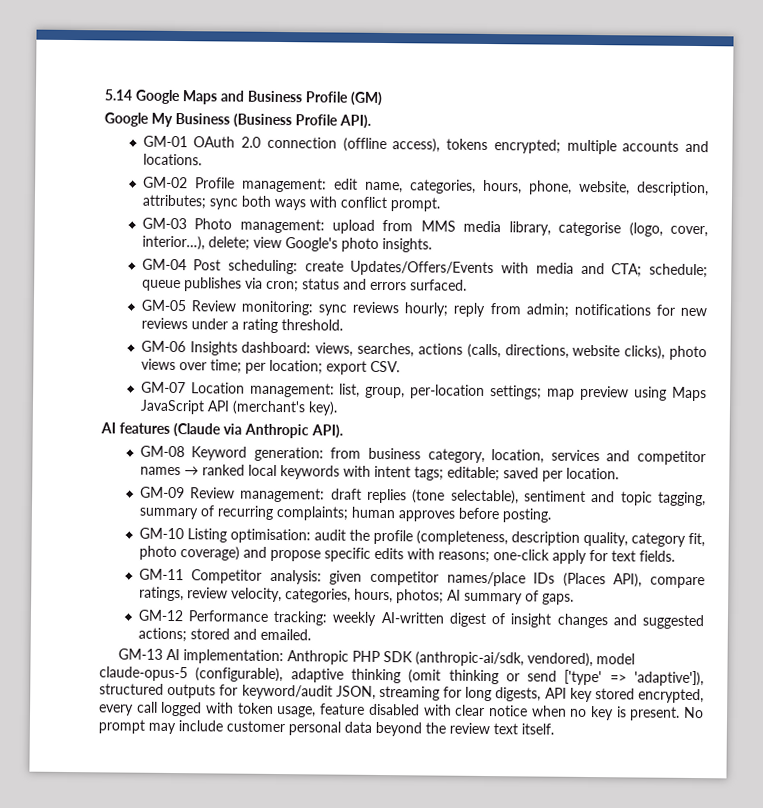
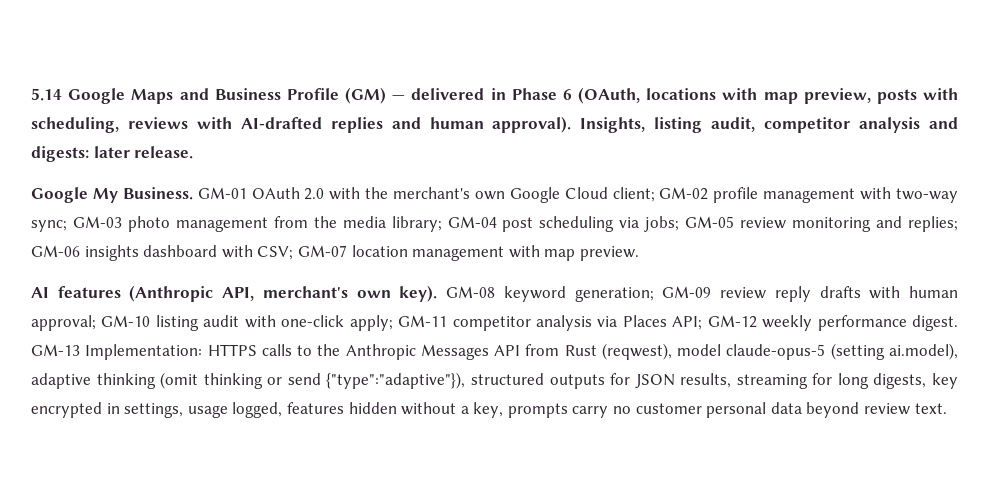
- 5.14 Google Maps and Business Profile (GM)
- Google My Business (Business Profile API).
- GM-01 OAuth 2.0 connection (offline access), tokens encrypted; multiple accounts and locations.
- GM-02 Profile management: edit name, categories, hours, phone, website, description, attributes; sync both ways with conflict prompt.
- GM-03 Photo management: upload from MMS media library, categorise (logo, cover, interior…), delete; view Google's photo insights.
- GM-04 Post scheduling: create Updates/Offers/Events with media and CTA; schedule; queue publishes via cron; status and errors surfaced.
- GM-05 Review monitoring: sync reviews hourly; reply from admin; notifications for new reviews under a rating threshold.
- GM-06 Insights dashboard: views, searches, actions (calls, directions, website clicks), photo views over time; per location; export CSV.
- GM-07 Location management: list, group, per-location settings; map preview using Maps JavaScript API (merchant's key).
- AI features (Claude via Anthropic API).
- GM-08 Keyword generation: from business category, location, services and competitor names → ranked local keywords with intent tags; editable; saved per location.
- GM-09 Review management: draft replies (tone selectable), sentiment and topic tagging, summary of recurring complaints; human approves before posting.
- GM-10 Listing optimisation: audit the profile (completeness, description quality, category fit, photo coverage) and propose specific edits with reasons; one-click apply for text fields.
- GM-11 Competitor analysis: given competitor names/place IDs (Places API), compare ratings, review velocity, categories, hours, photos; AI summary of gaps.
- GM-12 Performance tracking: weekly AI-written digest of insight changes and suggested actions; stored and emailed.
- GM-13 AI implementation: Anthropic PHP SDK (anthropic-ai/sdk, vendored), model claude-opus-5 (configurable), adaptive thinking (omit thinking or send ['type' => 'adaptive']), structured outputs for keyword/audit JSON, streaming for long digests, API key stored encrypted, every call logged with token usage, feature disabled with clear notice when no key is present. No prompt may include customer personal data beyond the review text itself.
+ 5.14 Google Maps and Business Profile (GM) — delivered in Phase 6 (OAuth, locations with map preview, posts with scheduling, reviews with AI-drafted replies and human approval). Insights, listing audit, competitor analysis and digests: later release.
+ Google My Business. GM-01 OAuth 2.0 with the merchant's own Google Cloud client; GM-02 profile management with two-way sync; GM-03 photo management from the media library; GM-04 post scheduling via jobs; GM-05 review monitoring and replies; GM-06 insights dashboard with CSV; GM-07 location management with map preview.
+ AI features (Anthropic API, merchant's own key). GM-08 keyword generation; GM-09 review reply drafts with human approval; GM-10 listing audit with one-click apply; GM-11 competitor analysis via Places API; GM-12 weekly performance digest. GM-13 Implementation: HTTPS calls to the Anthropic Messages API from Rust (reqwest), model claude-opus-5 (setting ai.model), adaptive thinking (omit thinking or send {"type":"adaptive"}), structured outputs for JSON results, streaming for long digests, key encrypted in settings, usage logged, features hidden without a key, prompts carry no customer personal data beyond review text.

